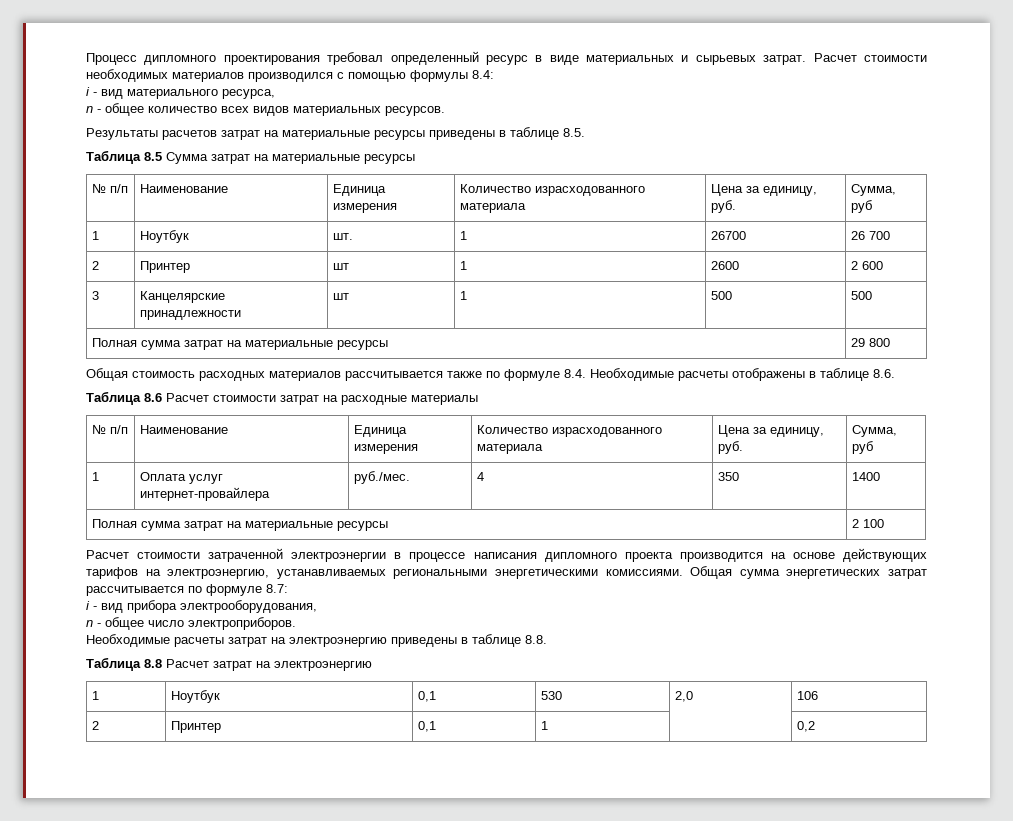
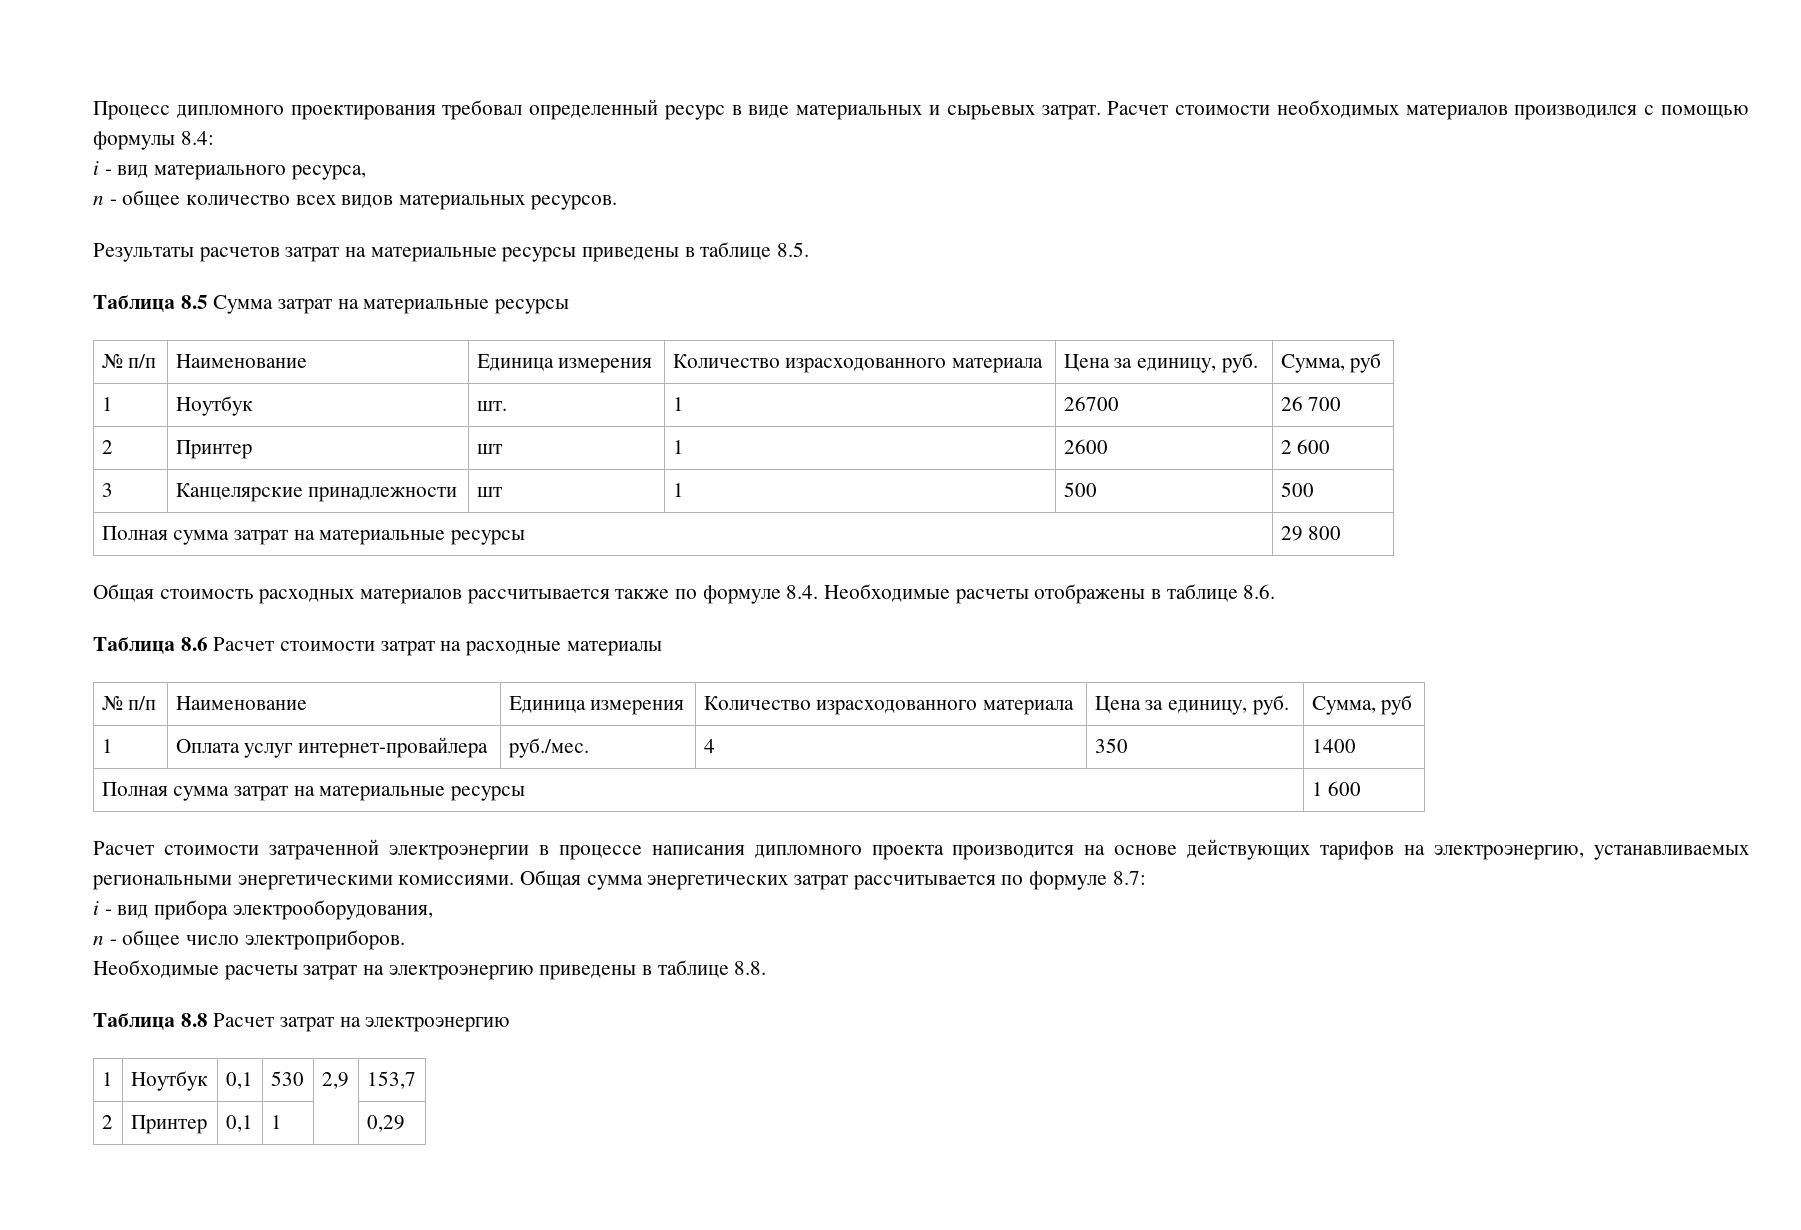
- Полная сумма затрат на материальные ресурсы | 2 100
+ Полная сумма затрат на материальные ресурсы | 1 600
- 1 | Ноутбук | 0,1 | 530 | 2,0 | 106
+ 1 | Ноутбук | 0,1 | 530 | 2,9 | 153,7
- 2 | Принтер | 0,1 | 1 | | 0,2
+ 2 | Принтер | 0,1 | 1 | | 0,29

